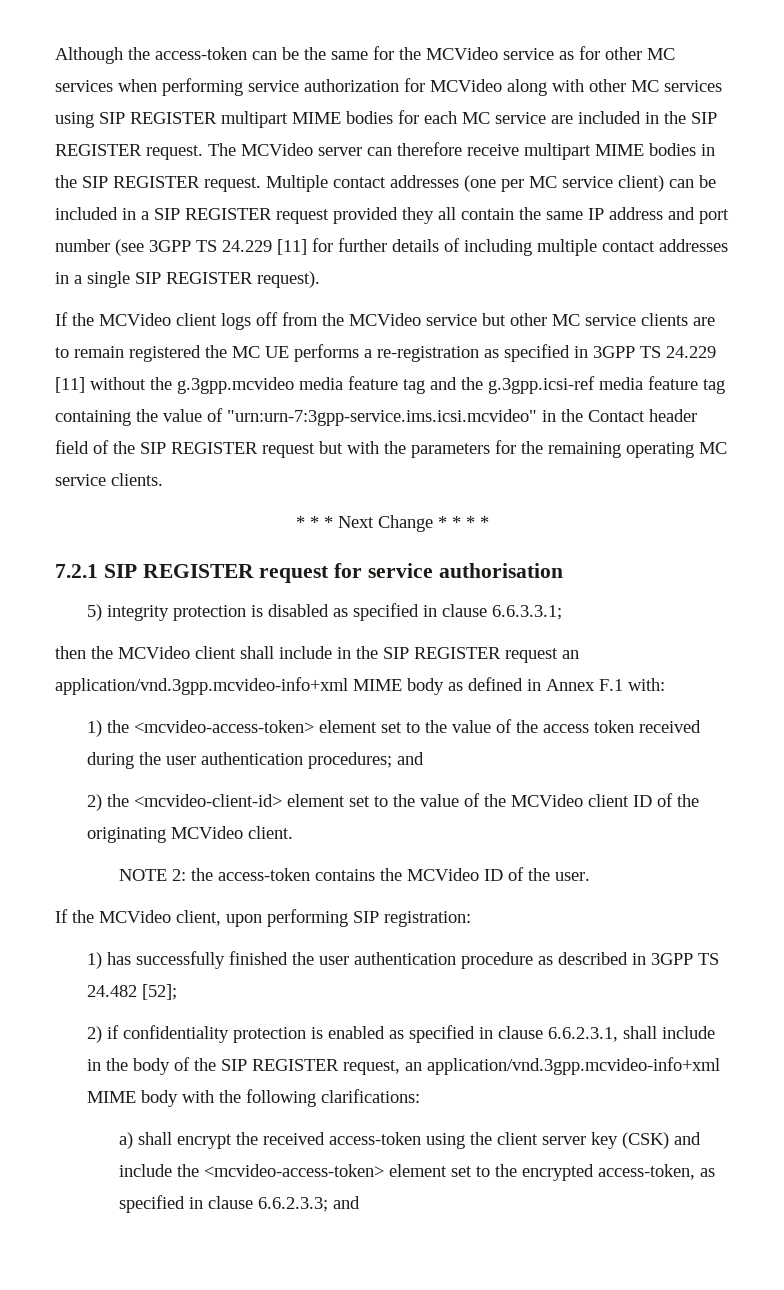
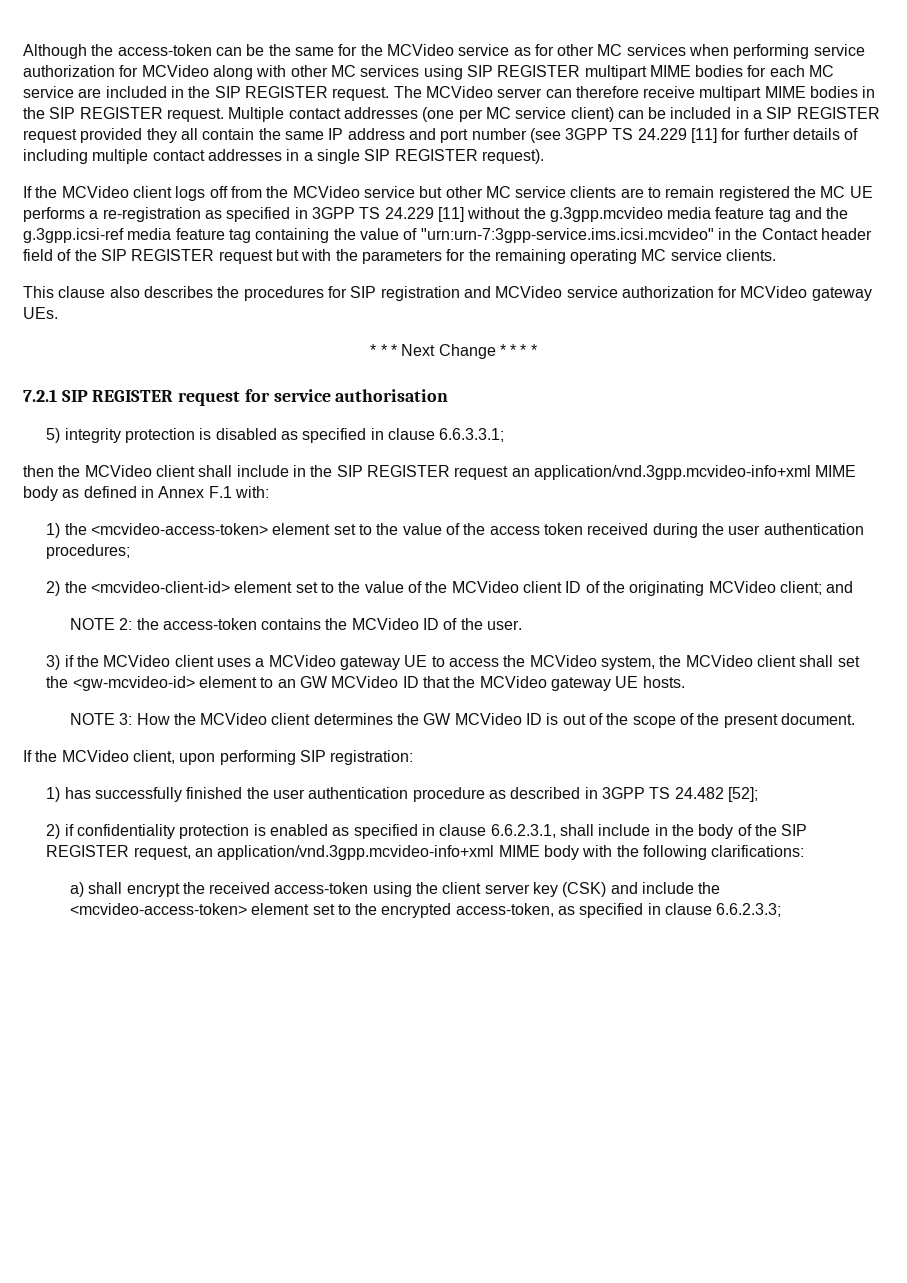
+ This clause also describes the procedures for SIP registration and MCVideo service authorization for MCVideo gateway UEs.
- 1) the <mcvideo-access-token> element set to the value of the access token received during the user authentication procedures; and
+ 1) the <mcvideo-access-token> element set to the value of the access token received during the user authentication procedures;
- 2) the <mcvideo-client-id> element set to the value of the MCVideo client ID of the originating MCVideo client.
+ 2) the <mcvideo-client-id> element set to the value of the MCVideo client ID of the originating MCVideo client; and
+ 3) if the MCVideo client uses a MCVideo gateway UE to access the MCVideo system, the MCVideo client shall set the <gw-mcvideo-id> element to an GW MCVideo ID that the MCVideo gateway UE hosts.
+ NOTE 3: How the MCVideo client determines the GW MCVideo ID is out of the scope of the present document.
- a) shall encrypt the received access-token using the client server key (CSK) and include the <mcvideo-access-token> element set to the encrypted access-token, as specified in clause 6.6.2.3.3; and
+ a) shall encrypt the received access-token using the client server key (CSK) and include the <mcvideo-access-token> element set to the encrypted access-token, as specified in clause 6.6.2.3.3;

